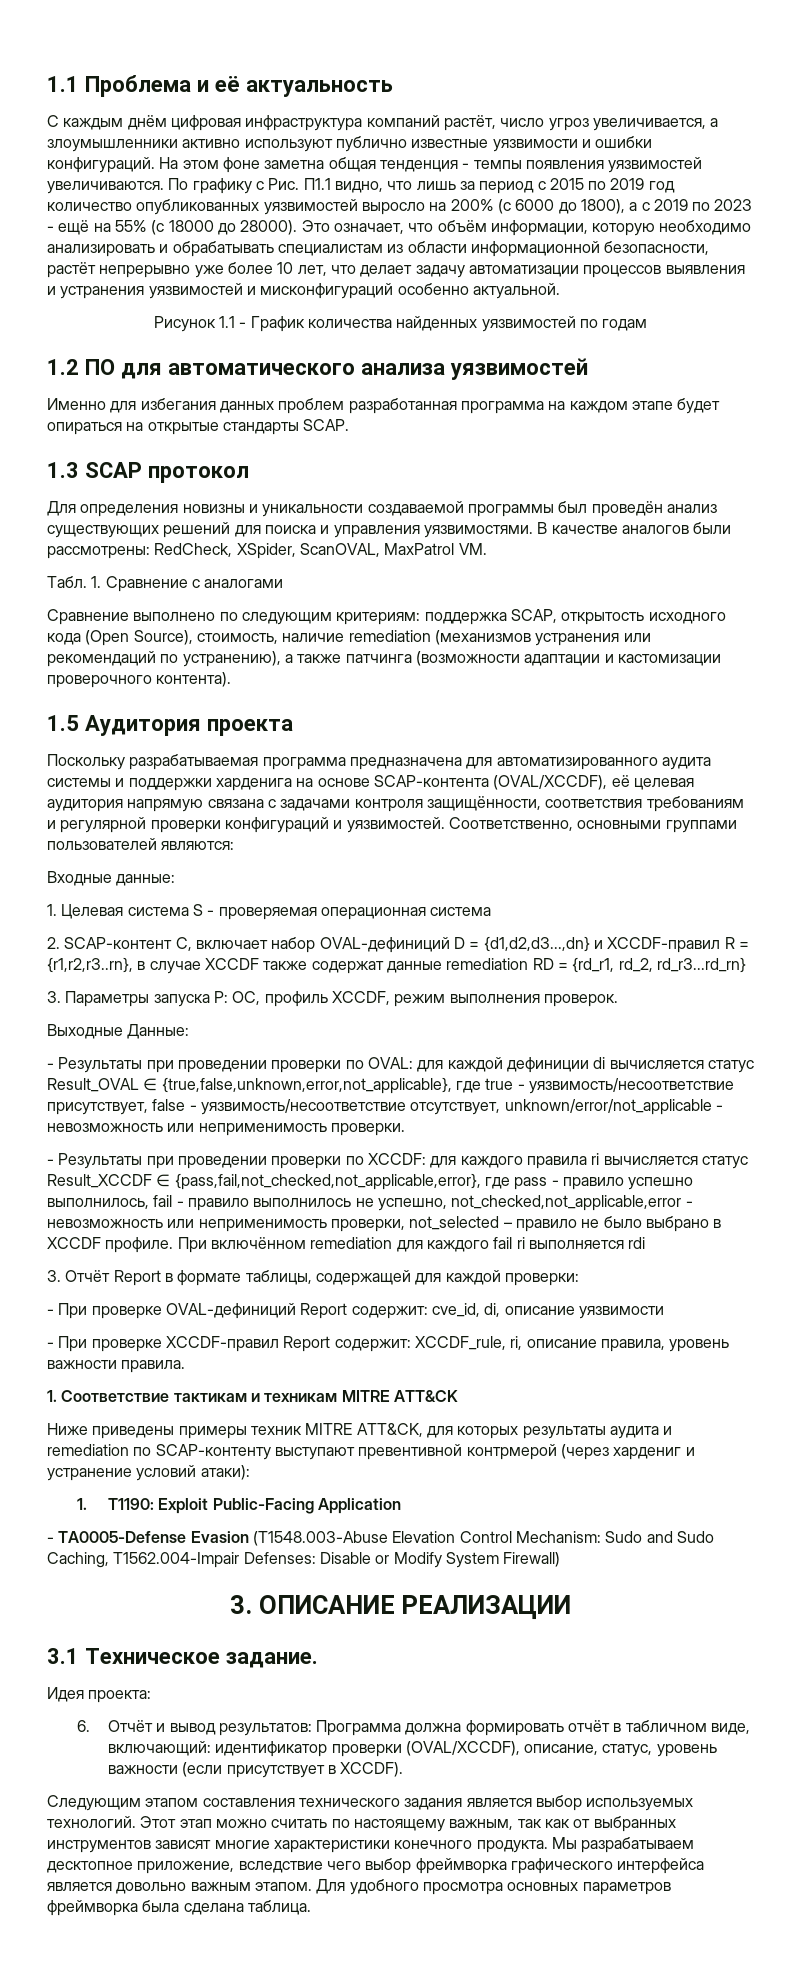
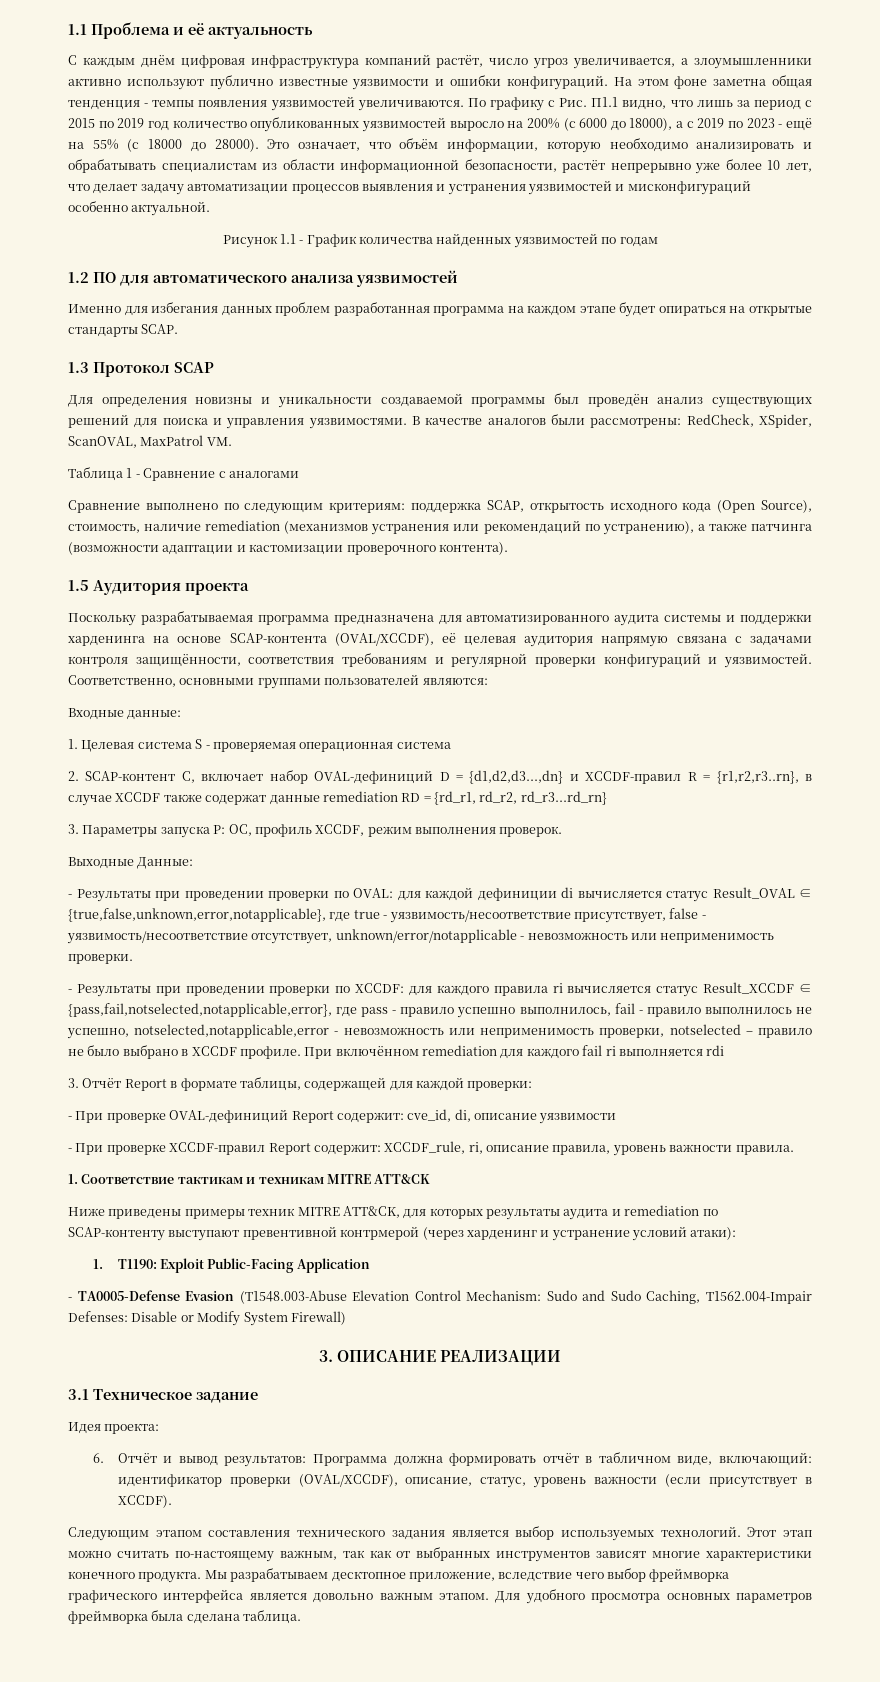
- По графику с Рис. П1.1 видно, что лишь за период с 2015 по 2019 год количество опубликованных уязвимостей выросло на 200% (с 6000 до 1800), а с 2019 по 2023 - ещё на 55% (с 18000 до 28000).
+ По графику с Рис. П1.1 видно, что лишь за период с 2015 по 2019 год количество опубликованных уязвимостей выросло на 200% (с 6000 до 18000), а с 2019 по 2023 - ещё на 55% (с 18000 до 28000).
- 1.3 SCAP протокол
+ 1.3 Протокол SCAP
- Табл. 1. Сравнение с аналогами
+ Таблица 1 - Сравнение с аналогами
- Поскольку разрабатываемая программа предназначена для автоматизированного аудита системы и поддержки харденига на основе SCAP-контента (OVAL/XCCDF), её целевая аудитория напрямую связана с задачами контроля защищённости, соответствия требованиям и регулярной проверки конфигураций и уязвимостей.
+ Поскольку разрабатываемая программа предназначена для автоматизированного аудита системы и поддержки харденинга на основе SCAP-контента (OVAL/XCCDF), её целевая аудитория напрямую связана с задачами контроля защищённости, соответствия требованиям и регулярной проверки конфигураций и уязвимостей.
- 2. SCAP-контент C, включает набор OVAL-дефиниций D = {d1,d2,d3...,dn} и XCCDF-правил R = {r1,r2,r3..rn}, в случае XCCDF также содержат данные remediation RD = {rd_r1, rd_2, rd_r3...rd_rn}
+ 2. SCAP-контент C, включает набор OVAL-дефиниций D = {d1,d2,d3...,dn} и XCCDF-правил R = {r1,r2,r3..rn}, в случае XCCDF также содержат данные remediation RD = {rd_r1, rd_r2, rd_r3...rd_rn}
- - Результаты при проведении проверки по OVAL: для каждой дефиниции di вычисляется статус Result_OVAL ∈ {true,false,unknown,error,not_applicable}, где true - уязвимость/несоответствие присутствует, false - уязвимость/несоответствие отсутствует, unknown/error/not_applicable - невозможность или неприменимость проверки.
+ - Результаты при проведении проверки по OVAL: для каждой дефиниции di вычисляется статус Result_OVAL ∈ {true,false,unknown,error,notapplicable}, где true - уязвимость/несоответствие присутствует, false - уязвимость/несоответствие отсутствует, unknown/error/notapplicable - невозможность или неприменимость проверки.
- - Результаты при проведении проверки по XCCDF: для каждого правила ri вычисляется статус Result_XCCDF ∈ {pass,fail,not_checked,not_applicable,error}, где pass - правило успешно выполнилось, fail - правило выполнилось не успешно, not_checked,not_applicable,error - невозможность или неприменимость проверки, not_selected – правило не было выбрано в XCCDF профиле.
+ - Результаты при проведении проверки по XCCDF: для каждого правила ri вычисляется статус Result_XCCDF ∈ {pass,fail,notselected,notapplicable,error}, где pass - правило успешно выполнилось, fail - правило выполнилось не успешно, notselected,notapplicable,error - невозможность или неприменимость проверки, notselected – правило не было выбрано в XCCDF профиле.
- Ниже приведены примеры техник MITRE ATT&CK, для которых результаты аудита и remediation по SCAP-контенту выступают превентивной контрмерой (через хардениг и устранение условий атаки):
+ Ниже приведены примеры техник MITRE ATT&CK, для которых результаты аудита и remediation по SCAP-контенту выступают превентивной контрмерой (через харденинг и устранение условий атаки):
- 3.1 Техническое задание.
+ 3.1 Техническое задание
- Этот этап можно считать по настоящему важным, так как от выбранных инструментов зависят многие характеристики конечного продукта.
+ Этот этап можно считать по-настоящему важным, так как от выбранных инструментов зависят многие характеристики конечного продукта.

